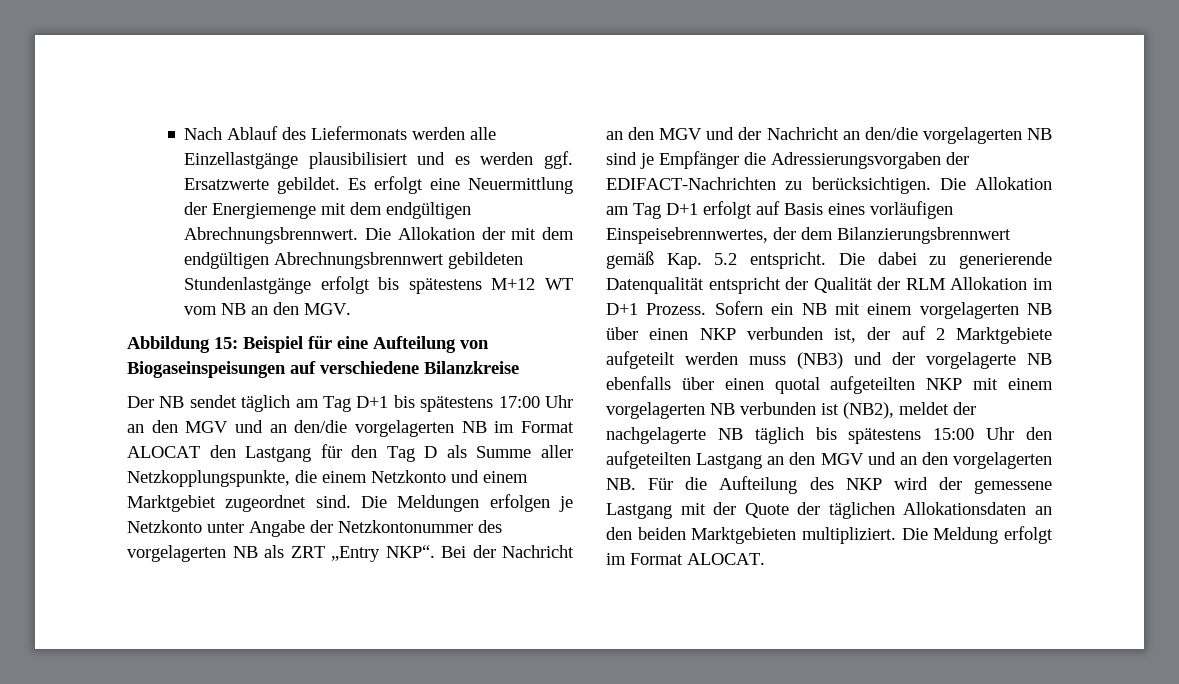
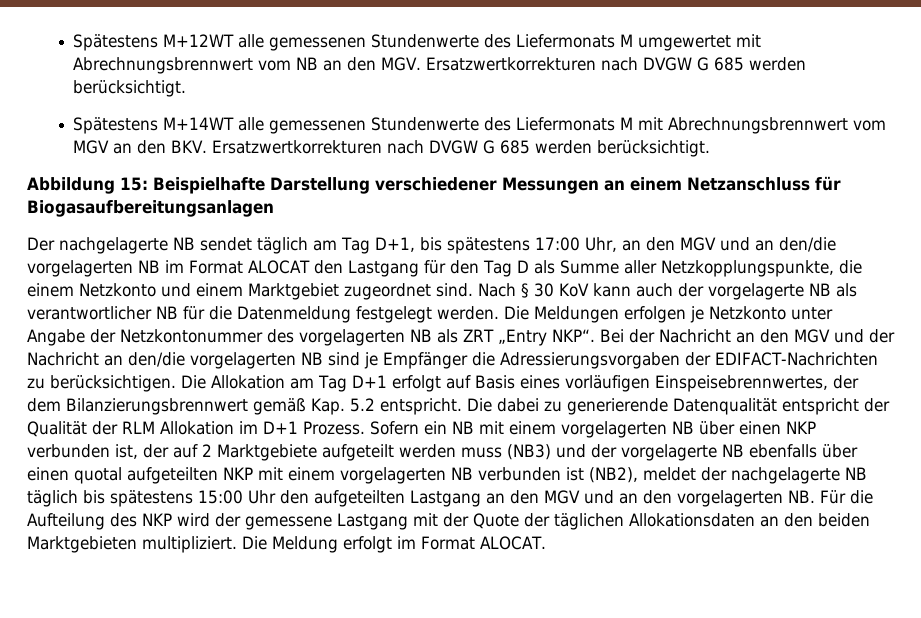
- Nach Ablauf des Liefermonats werden alle Einzellastgänge plausibilisiert und es werden ggf. Ersatzwerte gebildet. Es erfolgt eine Neuermittlung der Energiemenge mit dem endgültigen Abrechnungsbrennwert. Die Allokation der mit dem endgültigen Abrechnungsbrennwert gebildeten Stundenlastgänge erfolgt bis spätestens M+12 WT vom NB an den MGV.
- Abbildung 15: Beispiel für eine Aufteilung von Biogaseinspeisungen auf verschiedene Bilanzkreise
+ Spätestens M+12WT alle gemessenen Stundenwerte des Liefermonats M umgewertet mit Abrechnungsbrennwert vom NB an den MGV. Ersatzwertkorrekturen nach DVGW G 685 werden berücksichtigt.
+ Spätestens M+14WT alle gemessenen Stundenwerte des Liefermonats M mit Abrechnungsbrennwert vom MGV an den BKV. Ersatzwertkorrekturen nach DVGW G 685 werden berücksichtigt.
+ Abbildung 15: Beispielhafte Darstellung verschiedener Messungen an einem Netzanschluss für Biogasaufbereitungsanlagen
- Der NB sendet täglich am Tag D+1 bis spätestens 17:00 Uhr an den MGV und an den/die vorgelagerten NB im Format ALOCAT den Lastgang für den Tag D als Summe aller Netzkopplungspunkte, die einem Netzkonto und einem Marktgebiet zugeordnet sind.
+ Der nachgelagerte NB sendet täglich am Tag D+1, bis spätestens 17:00 Uhr, an den MGV und an den/die vorgelagerten NB im Format ALOCAT den Lastgang für den Tag D als Summe aller Netzkopplungspunkte, die einem Netzkonto und einem Marktgebiet zugeordnet sind.
+ Nach § 30 KoV kann auch der vorgelagerte NB als verantwortlicher NB für die Datenmeldung festgelegt werden.

